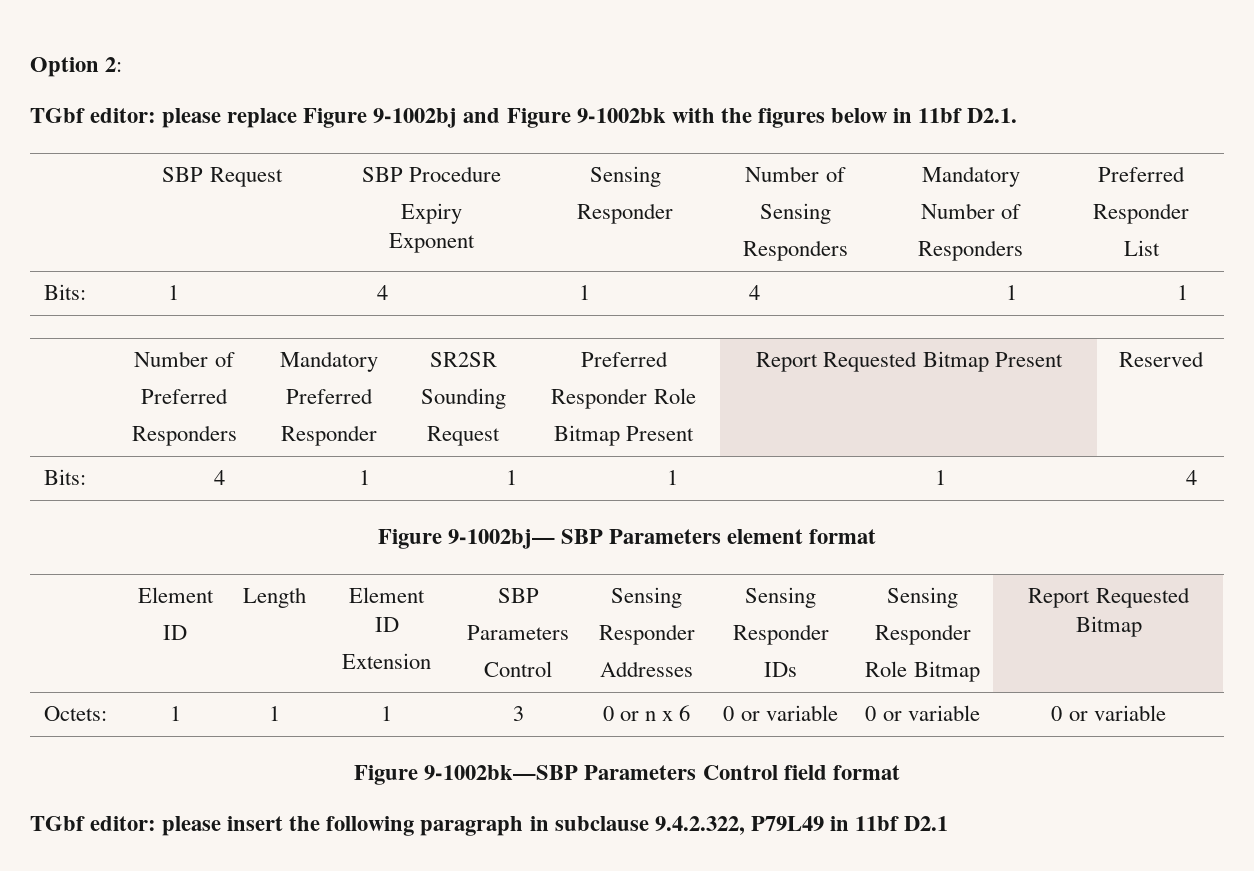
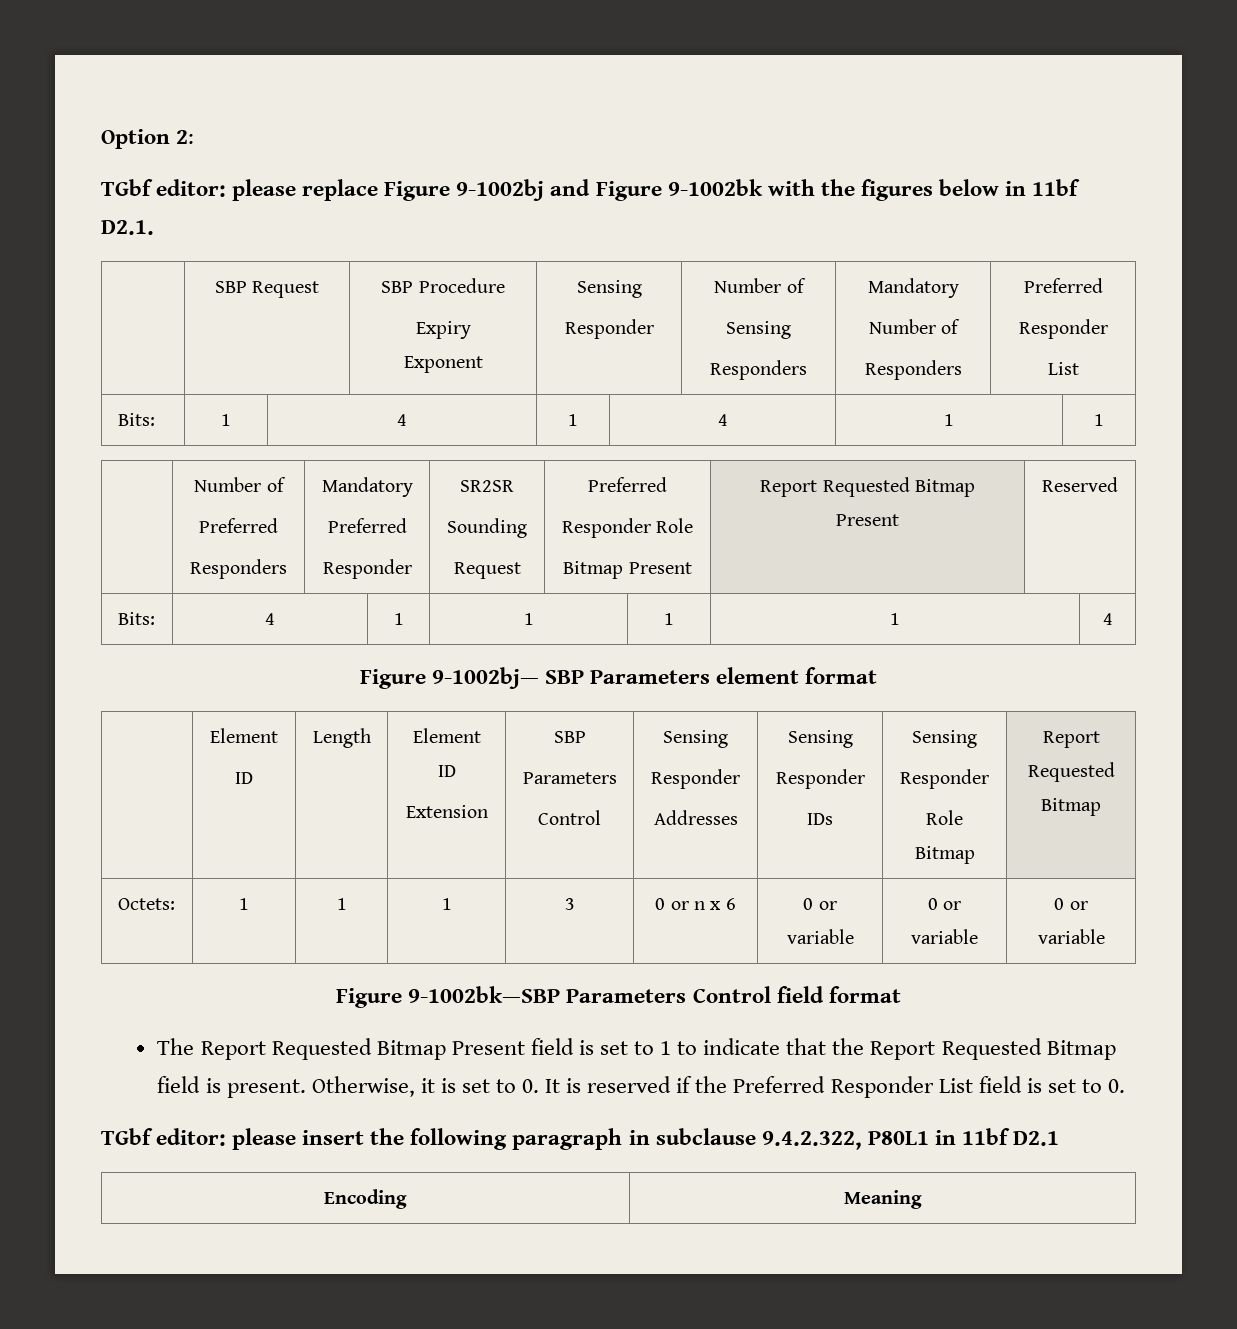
+ The Report Requested Bitmap Present field is set to 1 to indicate that the Report Requested Bitmap field is present. Otherwise, it is set to 0. It is reserved if the Preferred Responder List field is set to 0.
- TGbf editor: please insert the following paragraph in subclause 9.4.2.322, P79L49 in 11bf D2.1
+ TGbf editor: please insert the following paragraph in subclause 9.4.2.322, P80L1 in 11bf D2.1
+ Encoding | Meaning

